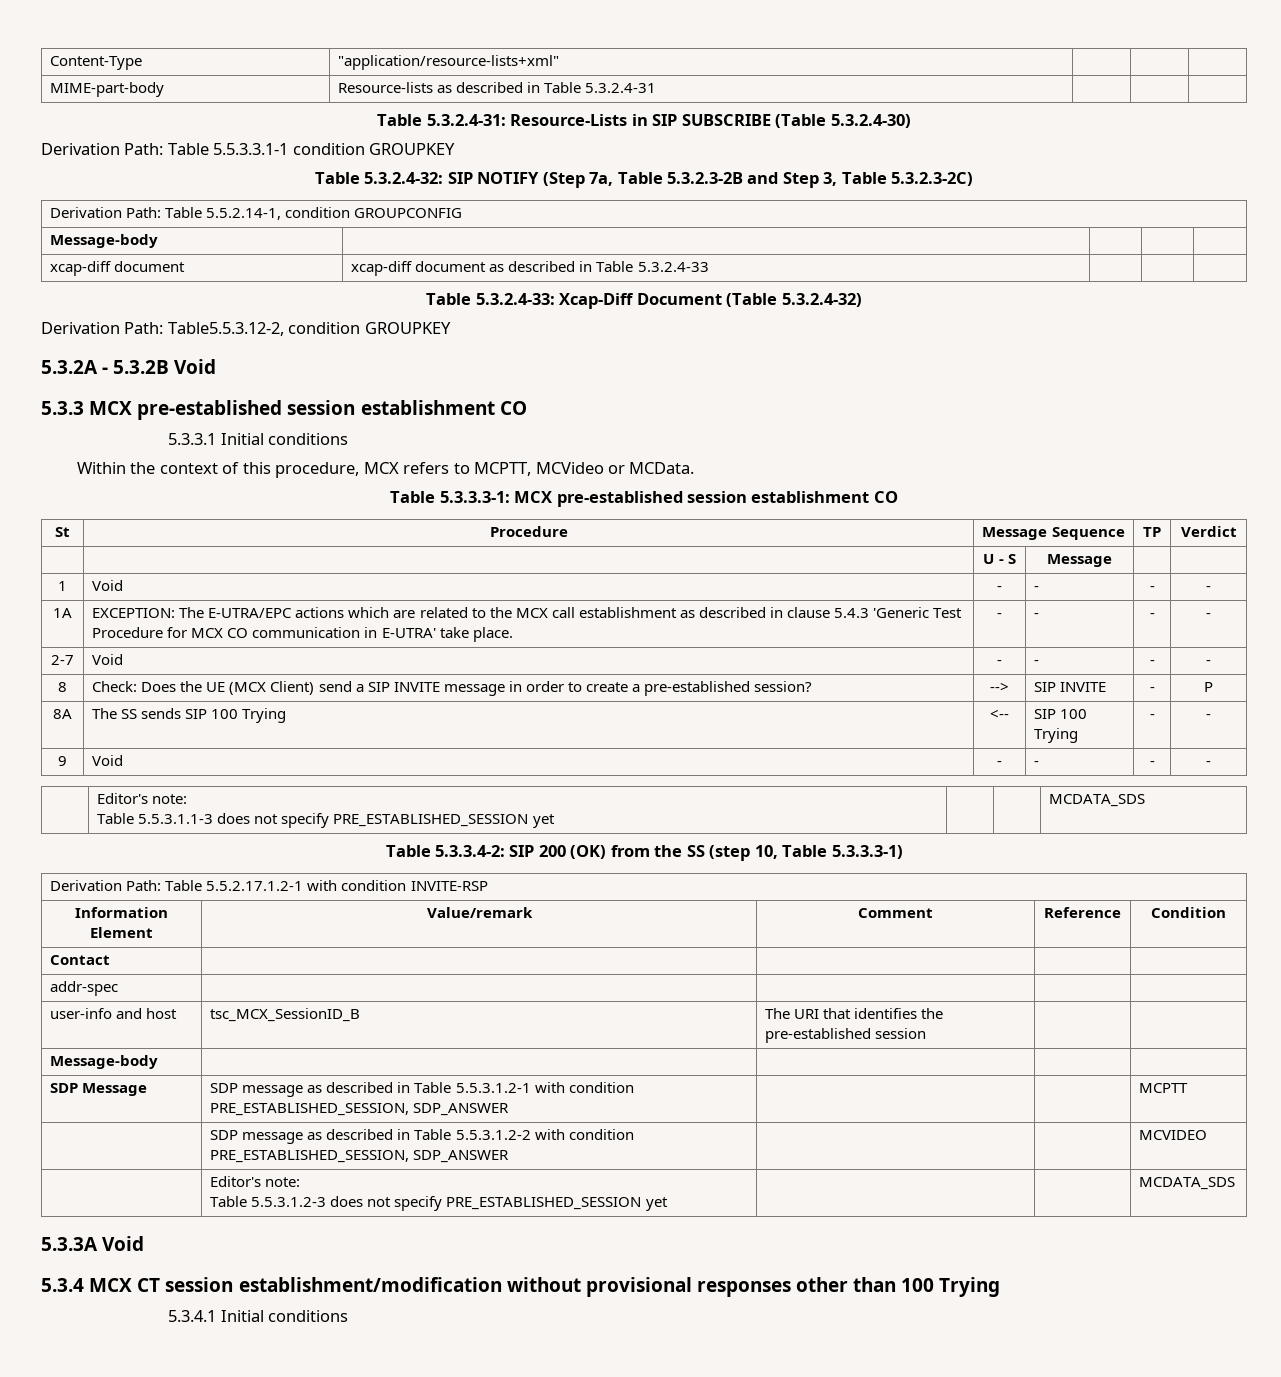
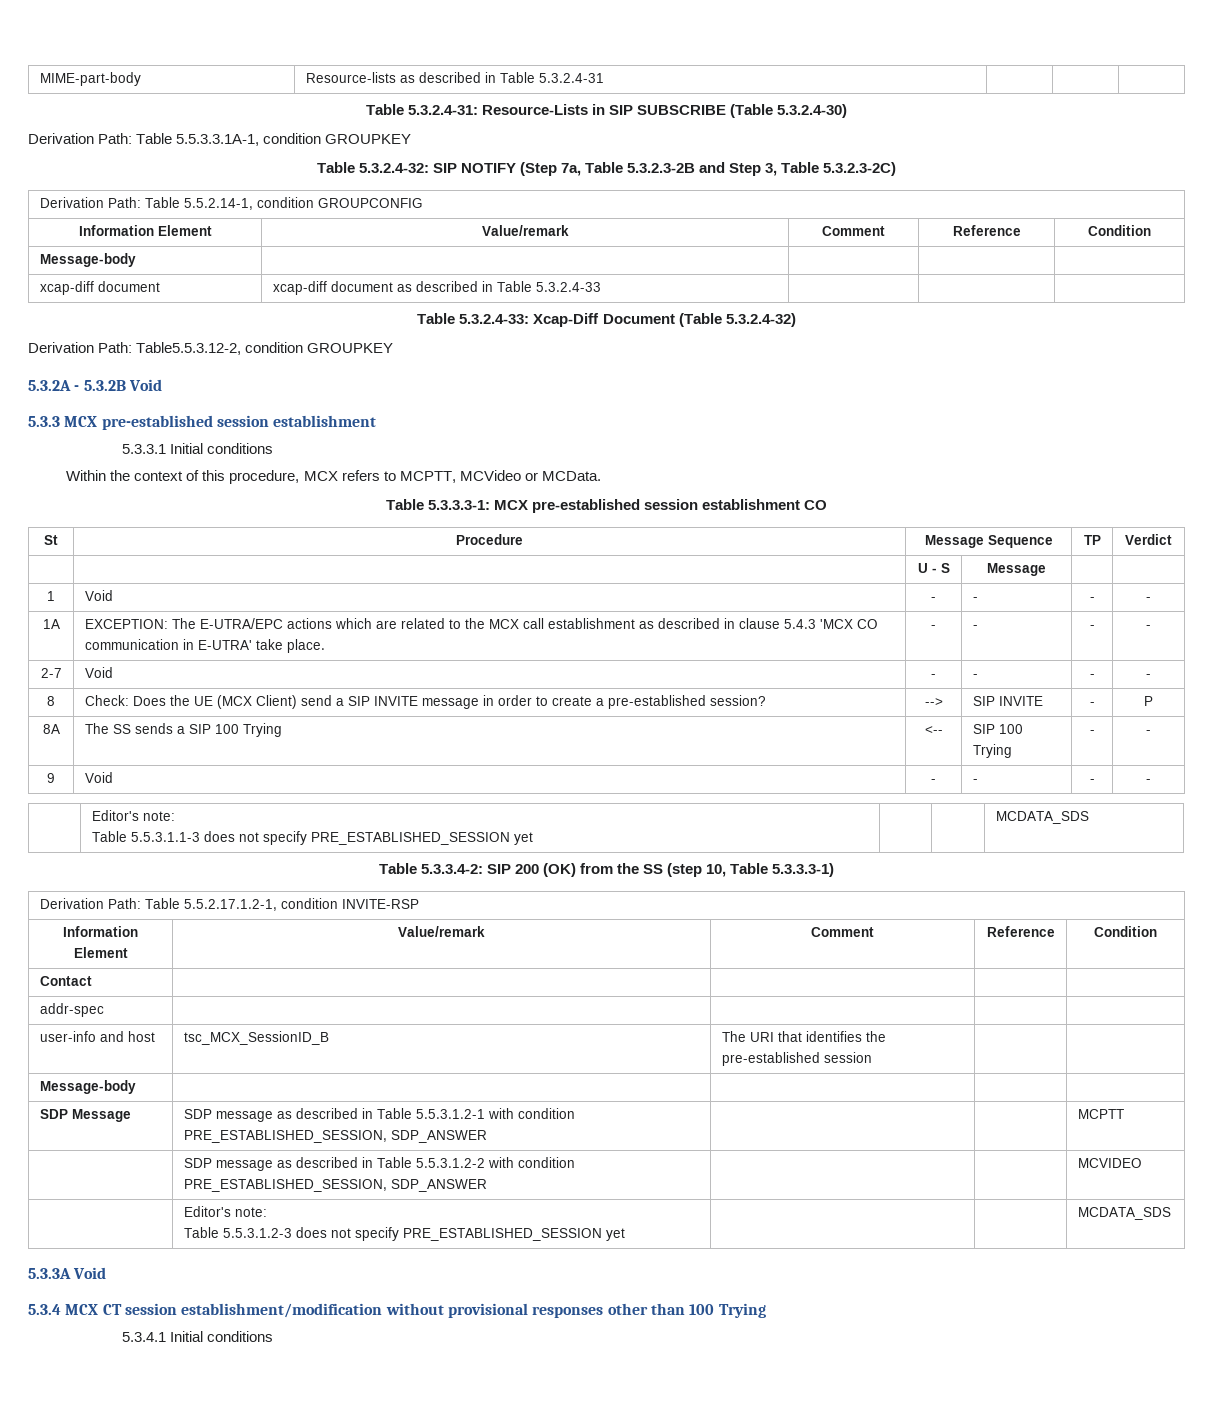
- Content-Type | "application/resource-lists+xml" | | |
- Derivation Path: Table 5.5.3.3.1-1 condition GROUPKEY
+ Derivation Path: Table 5.5.3.3.1A-1, condition GROUPKEY
  Derivation Path: Table 5.5.2.14-1, condition GROUPCONFIG
+ Information Element | Value/remark | Comment | Reference | Condition
- 5.3.3 MCX pre-established session establishment CO
+ 5.3.3 MCX pre-established session establishment
- 1A | EXCEPTION: The E-UTRA/EPC actions which are related to the MCX call establishment as described in clause 5.4.3 'Generic Test Procedure for MCX CO communication in E-UTRA' take place. | - | - | - | -
+ 1A | EXCEPTION: The E-UTRA/EPC actions which are related to the MCX call establishment as described in clause 5.4.3 'MCX CO communication in E-UTRA' take place. | - | - | - | -
- 8A | The SS sends SIP 100 Trying | <-- | SIP 100 Trying | - | -
+ 8A | The SS sends a SIP 100 Trying | <-- | SIP 100 Trying | - | -
- Derivation Path: Table 5.5.2.17.1.2-1 with condition INVITE-RSP
+ Derivation Path: Table 5.5.2.17.1.2-1, condition INVITE-RSP

